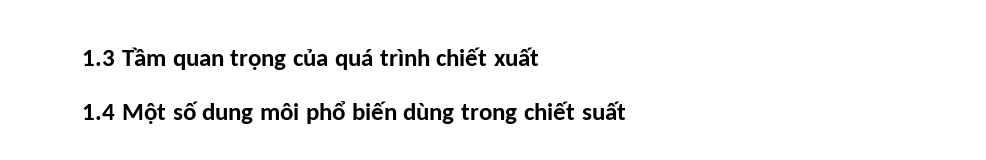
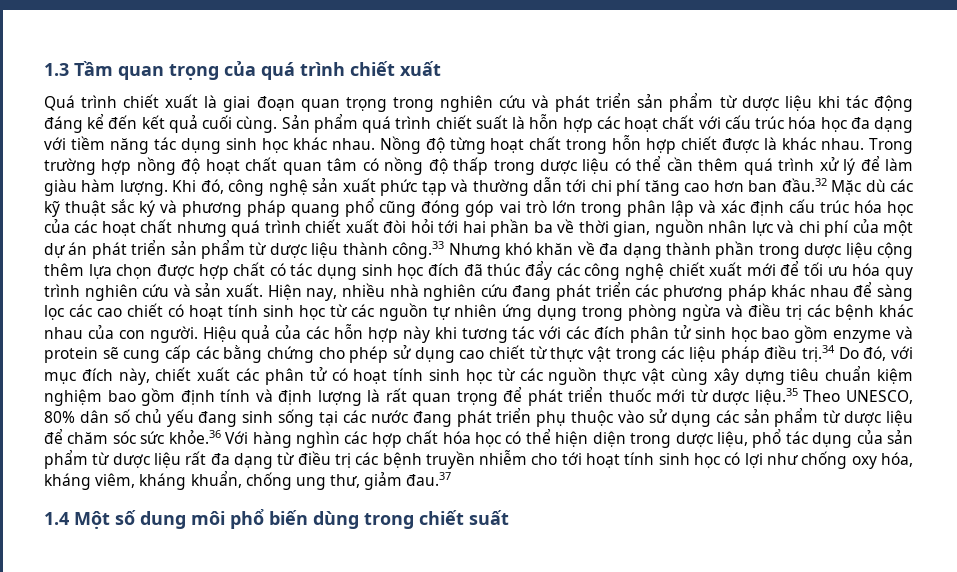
+ Quá trình chiết xuất là giai đoạn quan trọng trong nghiên cứu và phát triển sản phẩm từ dược liệu khi tác động đáng kể đến kết quả cuối cùng. Sản phẩm quá trình chiết suất là hỗn hợp các hoạt chất với cấu trúc hóa học đa dạng với tiềm năng tác dụng sinh học khác nhau. Nồng độ từng hoạt chất trong hỗn hợp chiết được là khác nhau. Trong trường hợp nồng độ hoạt chất quan tâm có nồng độ thấp trong dược liệu có thể cần thêm quá trình xử lý để làm giàu hàm lượng. Khi đó, công nghệ sản xuất phức tạp và thường dẫn tới chi phí tăng cao hơn ban đầu.32 Mặc dù các kỹ thuật sắc ký và phương pháp quang phổ cũng đóng góp vai trò lớn trong phân lập và xác định cấu trúc hóa học của các hoạt chất nhưng quá trình chiết xuất đòi hỏi tới hai phần ba về thời gian, nguồn nhân lực và chi phí của một dự án phát triển sản phẩm từ dược liệu thành công.33 Nhưng khó khăn về đa dạng thành phần trong dược liệu cộng thêm lựa chọn được hợp chất có tác dụng sinh học đích đã thúc đẩy các công nghệ chiết xuất mới để tối ưu hóa quy trình nghiên cứu và sản xuất. Hiện nay, nhiều nhà nghiên cứu đang phát triển các phương pháp khác nhau để sàng lọc các cao chiết có hoạt tính sinh học từ các nguồn tự nhiên ứng dụng trong phòng ngừa và điều trị các bệnh khác nhau của con người. Hiệu quả của các hỗn hợp này khi tương tác với các đích phân tử sinh học bao gồm enzyme và protein sẽ cung cấp các bằng chứng cho phép sử dụng cao chiết từ thực vật trong các liệu pháp điều trị.34 Do đó, với mục đích này, chiết xuất các phân tử có hoạt tính sinh học từ các nguồn thực vật cùng xây dựng tiêu chuẩn kiệm nghiệm bao gồm định tính và định lượng là rất quan trọng để phát triển thuốc mới từ dược liệu.35 Theo UNESCO, 80% dân số chủ yếu đang sinh sống tại các nước đang phát triển phụ thuộc vào sử dụng các sản phẩm từ dược liệu để chăm sóc sức khỏe.36 Với hàng nghìn các hợp chất hóa học có thể hiện diện trong dược liệu, phổ tác dụng của sản phẩm từ dược liệu rất đa dạng từ điều trị các bệnh truyền nhiễm cho tới hoạt tính sinh học có lợi như chống oxy hóa, kháng viêm, kháng khuẩn, chống ung thư, giảm đau.37

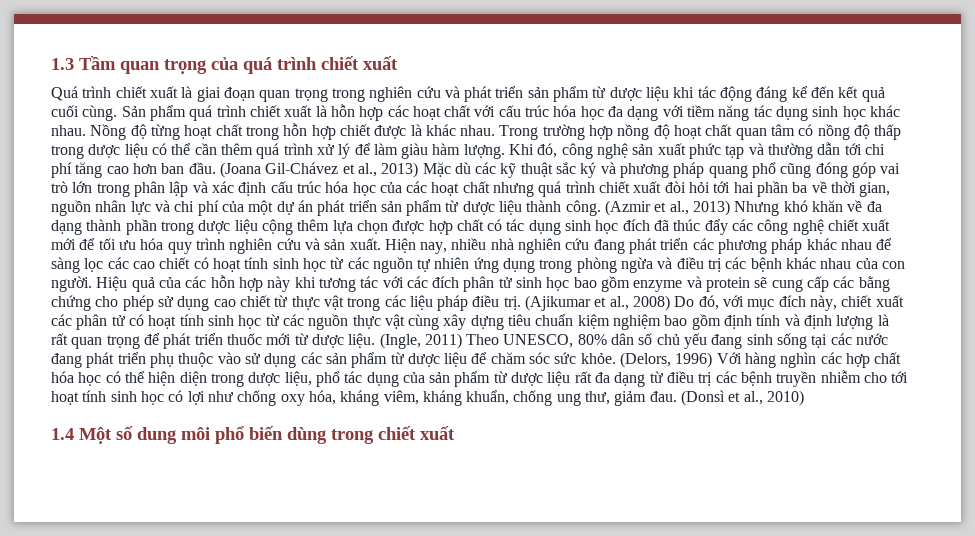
- Sản phẩm quá trình chiết suất là hỗn hợp các hoạt chất với cấu trúc hóa học đa dạng với tiềm năng tác dụng sinh học khác nhau.
+ Sản phẩm quá trình chiết xuất là hỗn hợp các hoạt chất với cấu trúc hóa học đa dạng với tiềm năng tác dụng sinh học khác nhau.
- Khi đó, công nghệ sản xuất phức tạp và thường dẫn tới chi phí tăng cao hơn ban đầu.32 Mặc dù các kỹ thuật sắc ký và phương pháp quang phổ cũng đóng góp vai trò lớn trong phân lập và xác định cấu trúc hóa học của các hoạt chất nhưng quá trình chiết xuất đòi hỏi tới hai phần ba về thời gian, nguồn nhân lực và chi phí của một dự án phát triển sản phẩm từ dược liệu thành công.33 Nhưng khó khăn về đa dạng thành phần trong dược liệu cộng thêm lựa chọn được hợp chất có tác dụng sinh học đích đã thúc đẩy các công nghệ chiết xuất mới để tối ưu hóa quy trình nghiên cứu và sản xuất.
+ Khi đó, công nghệ sản xuất phức tạp và thường dẫn tới chi phí tăng cao hơn ban đầu. (Joana Gil-Chávez et al., 2013) Mặc dù các kỹ thuật sắc ký và phương pháp quang phổ cũng đóng góp vai trò lớn trong phân lập và xác định cấu trúc hóa học của các hoạt chất nhưng quá trình chiết xuất đòi hỏi tới hai phần ba về thời gian, nguồn nhân lực và chi phí của một dự án phát triển sản phẩm từ dược liệu thành công. (Azmir et al., 2013) Nhưng khó khăn về đa dạng thành phần trong dược liệu cộng thêm lựa chọn được hợp chất có tác dụng sinh học đích đã thúc đẩy các công nghệ chiết xuất mới để tối ưu hóa quy trình nghiên cứu và sản xuất.
- Hiệu quả của các hỗn hợp này khi tương tác với các đích phân tử sinh học bao gồm enzyme và protein sẽ cung cấp các bằng chứng cho phép sử dụng cao chiết từ thực vật trong các liệu pháp điều trị.34 Do đó, với mục đích này, chiết xuất các phân tử có hoạt tính sinh học từ các nguồn thực vật cùng xây dựng tiêu chuẩn kiệm nghiệm bao gồm định tính và định lượng là rất quan trọng để phát triển thuốc mới từ dược liệu.35 Theo UNESCO, 80% dân số chủ yếu đang sinh sống tại các nước đang phát triển phụ thuộc vào sử dụng các sản phẩm từ dược liệu để chăm sóc sức khỏe.36 Với hàng nghìn các hợp chất hóa học có thể hiện diện trong dược liệu, phổ tác dụng của sản phẩm từ dược liệu rất đa dạng từ điều trị các bệnh truyền nhiễm cho tới hoạt tính sinh học có lợi như chống oxy hóa, kháng viêm, kháng khuẩn, chống ung thư, giảm đau.37
+ Hiệu quả của các hỗn hợp này khi tương tác với các đích phân tử sinh học bao gồm enzyme và protein sẽ cung cấp các bằng chứng cho phép sử dụng cao chiết từ thực vật trong các liệu pháp điều trị. (Ajikumar et al., 2008) Do đó, với mục đích này, chiết xuất các phân tử có hoạt tính sinh học từ các nguồn thực vật cùng xây dựng tiêu chuẩn kiệm nghiệm bao gồm định tính và định lượng là rất quan trọng để phát triển thuốc mới từ dược liệu. (Ingle, 2011) Theo UNESCO, 80% dân số chủ yếu đang sinh sống tại các nước đang phát triển phụ thuộc vào sử dụng các sản phẩm từ dược liệu để chăm sóc sức khỏe. (Delors, 1996) Với hàng nghìn các hợp chất hóa học có thể hiện diện trong dược liệu, phổ tác dụng của sản phẩm từ dược liệu rất đa dạng từ điều trị các bệnh truyền nhiễm cho tới hoạt tính sinh học có lợi như chống oxy hóa, kháng viêm, kháng khuẩn, chống ung thư, giảm đau. (Donsì et al., 2010)
- 1.4 Một số dung môi phổ biến dùng trong chiết suất
+ 1.4 Một số dung môi phổ biến dùng trong chiết xuất

